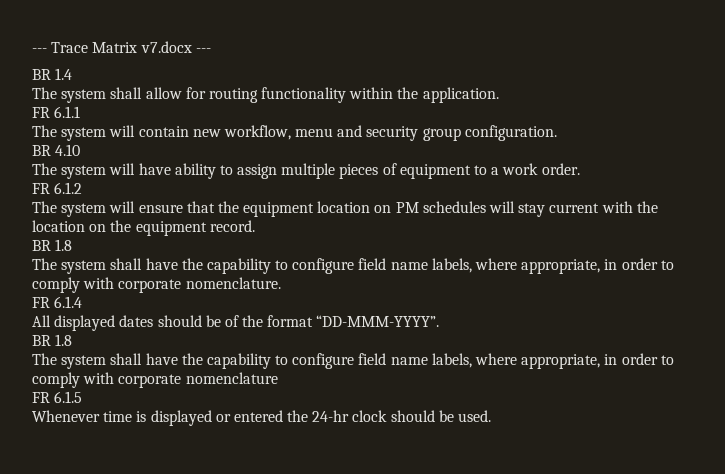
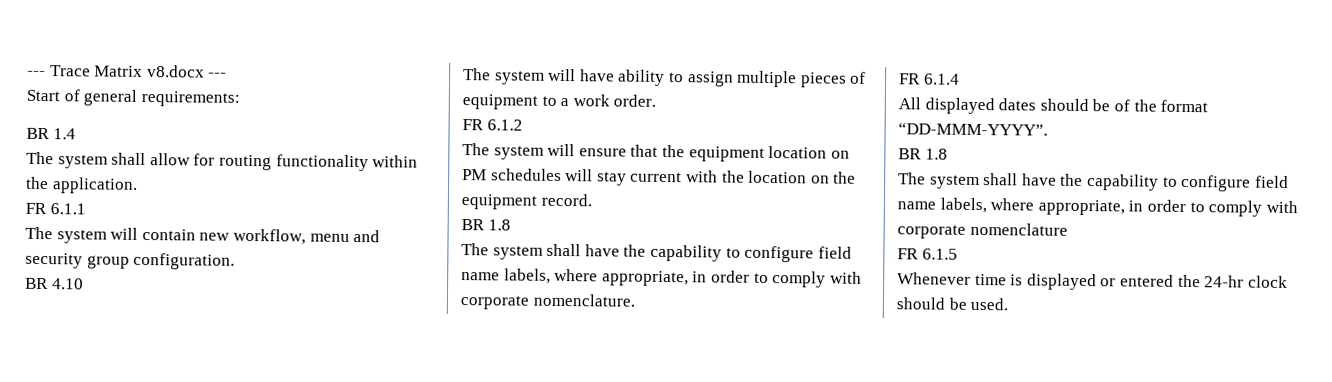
- --- Trace Matrix v7.docx ---
+ --- Trace Matrix v8.docx ---
+ Start of general requirements:

